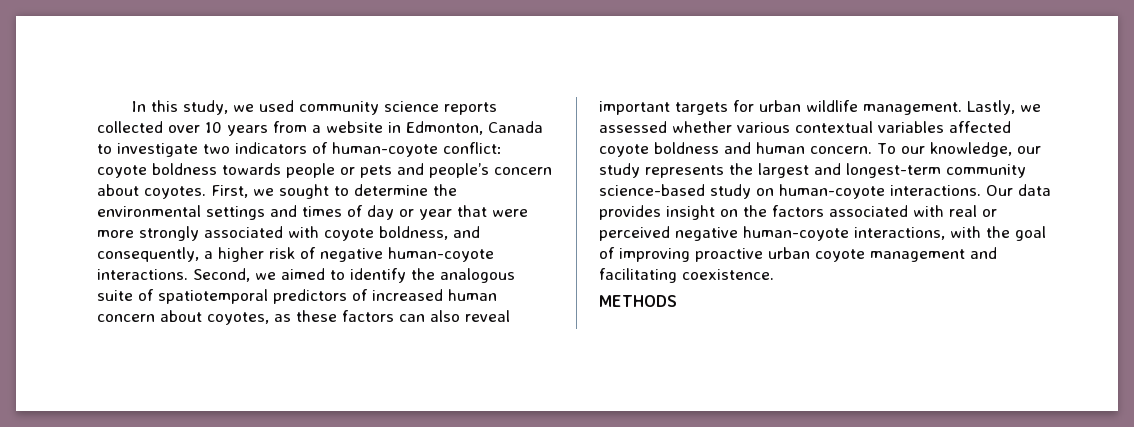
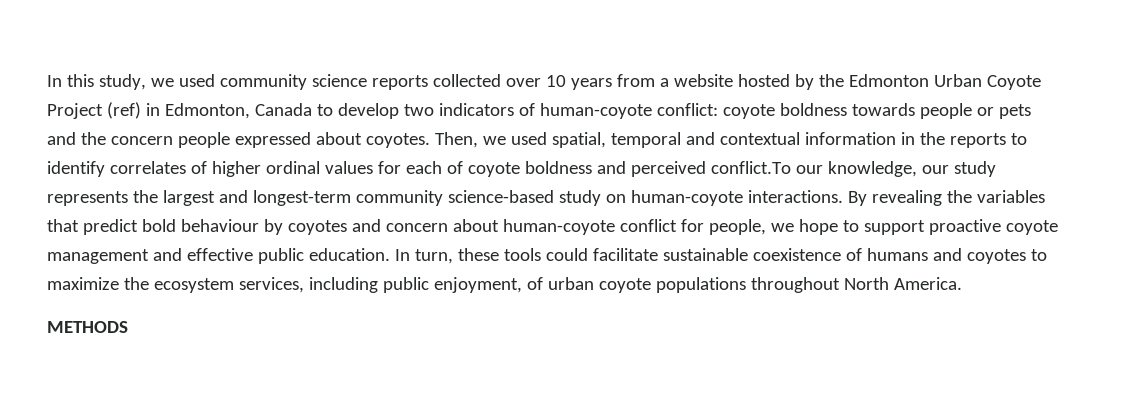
- In this study, we used community science reports collected over 10 years from a website in Edmonton, Canada to investigate two indicators of human-coyote conflict: coyote boldness towards people or pets and people’s concern about coyotes. First, we sought to determine the environmental settings and times of day or year that were more strongly associated with coyote boldness, and consequently, a higher risk of negative human-coyote interactions. Second, we aimed to identify the analogous suite of spatiotemporal predictors of increased human concern about coyotes, as these factors can also reveal important targets for urban wildlife management. Lastly, we assessed whether various contextual variables affected coyote boldness and human concern. To our knowledge, our study represents the largest and longest-term community science-based study on human-coyote interactions.
+ In this study, we used community science reports collected over 10 years from a website hosted by the Edmonton Urban Coyote Project (ref) in Edmonton, Canada to develop two indicators of human-coyote conflict: coyote boldness towards people or pets and the concern people expressed about coyotes. Then, we used spatial, temporal and contextual information in the reports to identify correlates of higher ordinal values for each of coyote boldness and perceived conflict.To our knowledge, our study represents the largest and longest-term community science-based study on human-coyote interactions.
- Our data provides insight on the factors associated with real or perceived negative human-coyote interactions, with the goal of improving proactive urban coyote management and facilitating coexistence.
+ By revealing the variables that predict bold behaviour by coyotes and concern about human-coyote conflict for people, we hope to support proactive coyote management and effective public education. In turn, these tools could facilitate sustainable coexistence of humans and coyotes to maximize the ecosystem services, including public enjoyment, of urban coyote populations throughout North America.

